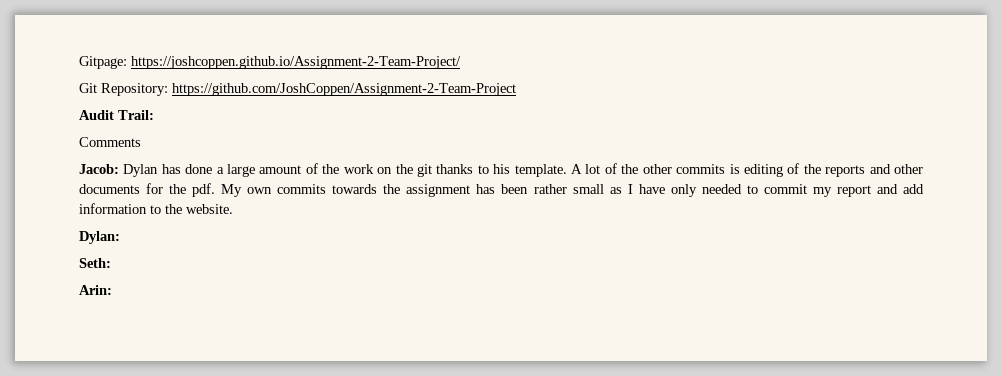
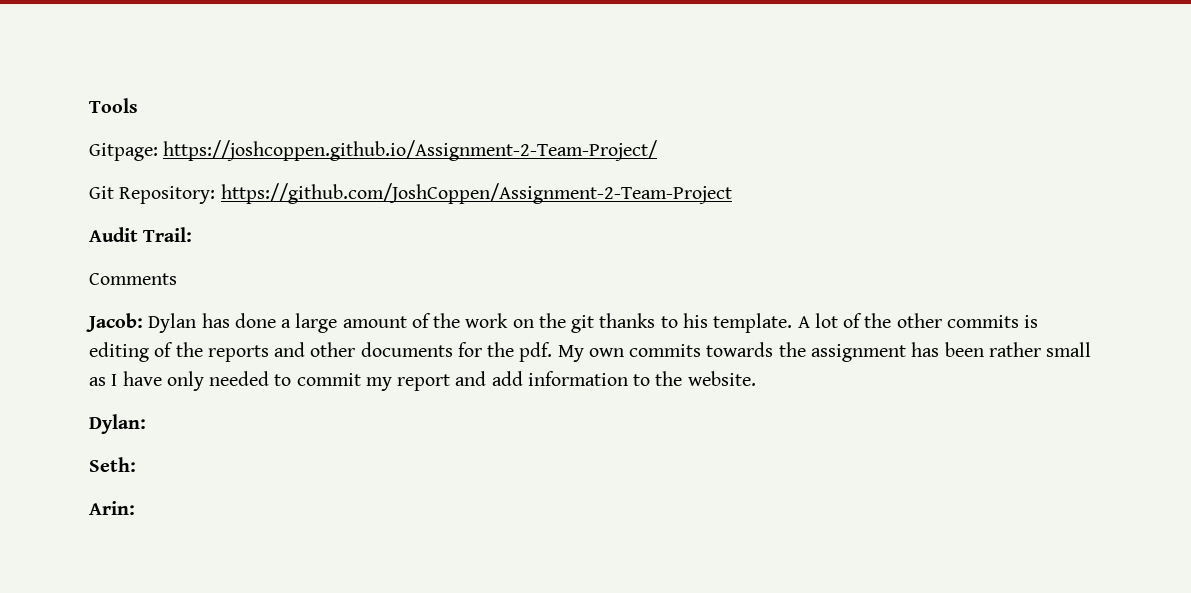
+ Tools

